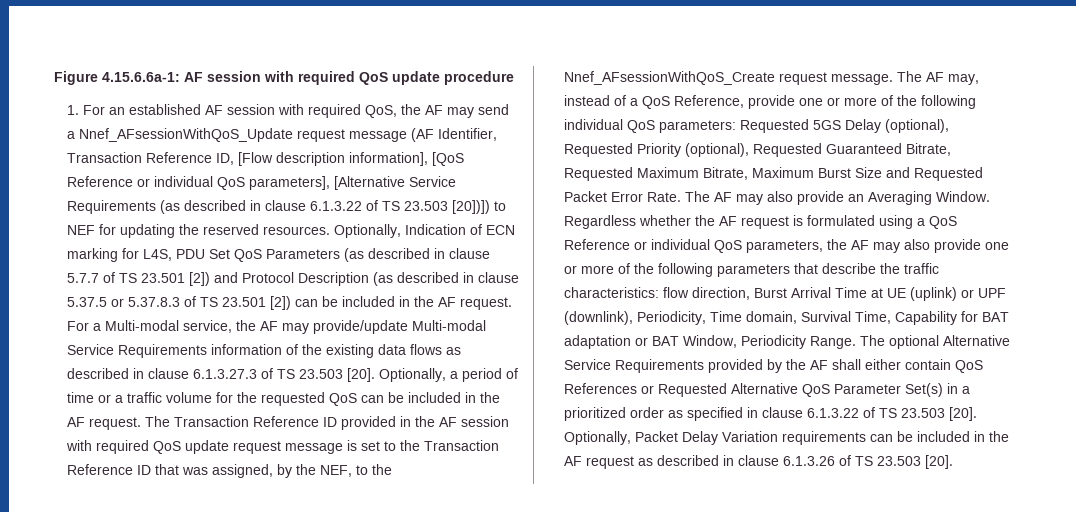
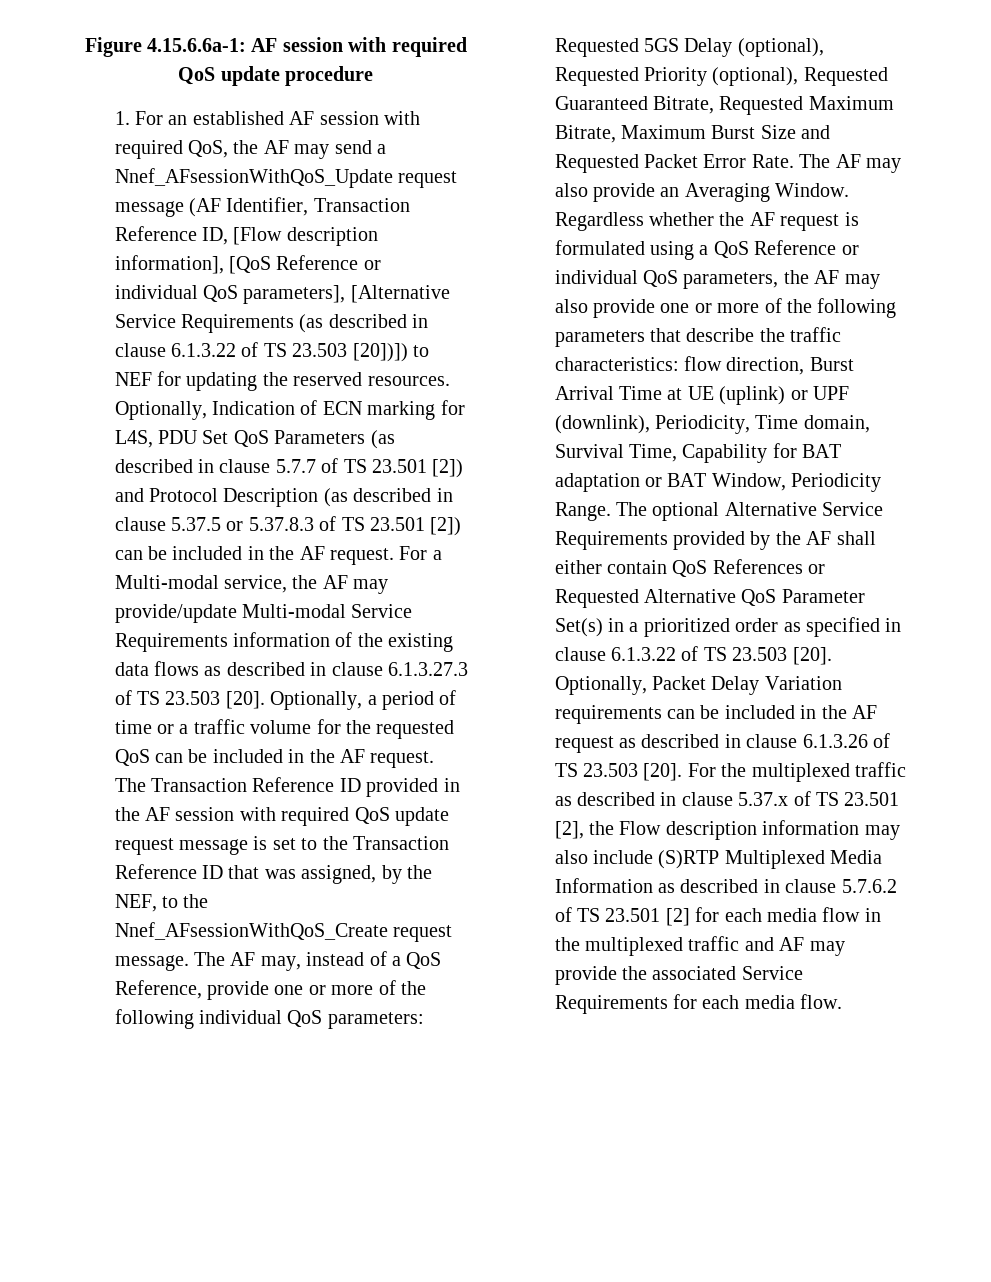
+ For the multiplexed traffic as described in clause 5.37.x of TS 23.501 [2], the Flow description information may also include (S)RTP Multiplexed Media Information as described in clause 5.7.6.2 of TS 23.501 [2] for each media flow in the multiplexed traffic and AF may provide the associated Service Requirements for each media flow.

